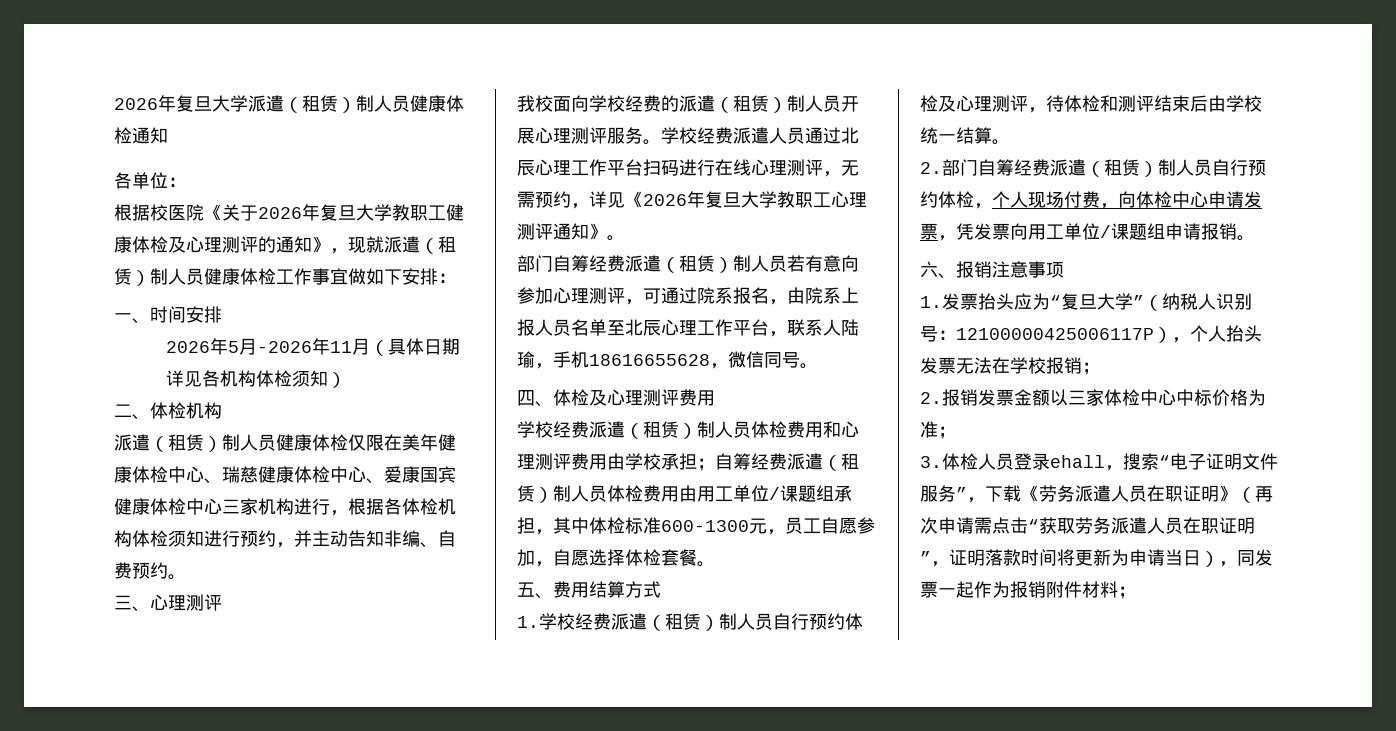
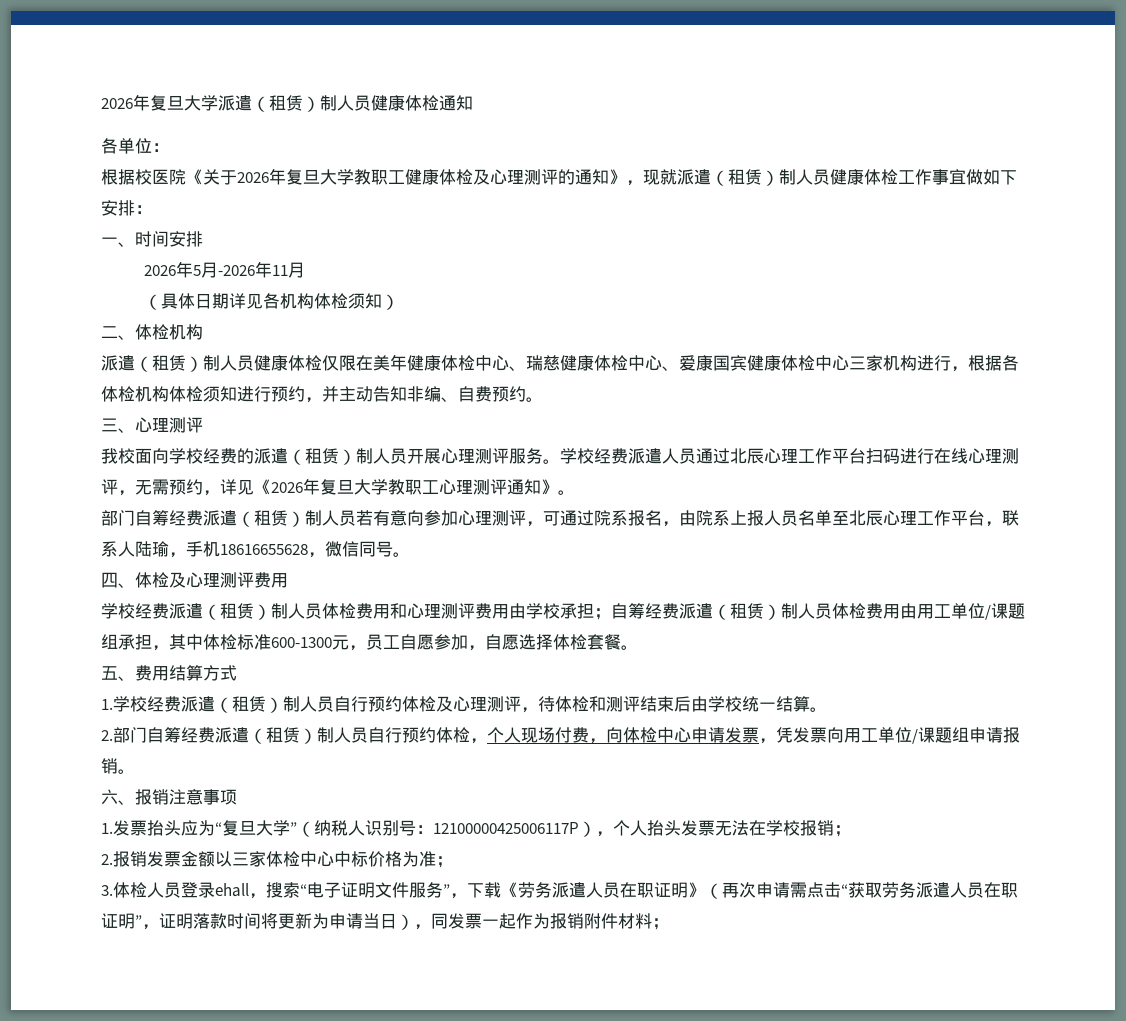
- 2026年5月-2026年11月（具体日期详见各机构体检须知）
+ 2026年5月-2026年11月
+ （具体日期详见各机构体检须知）

